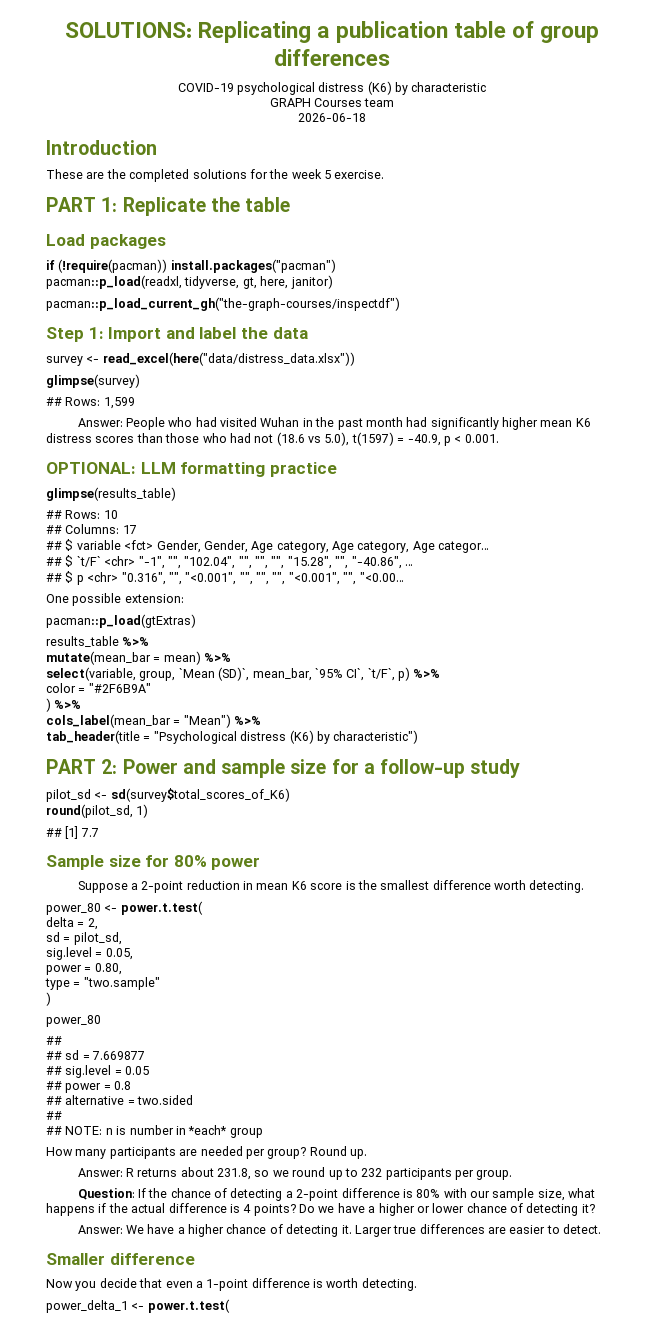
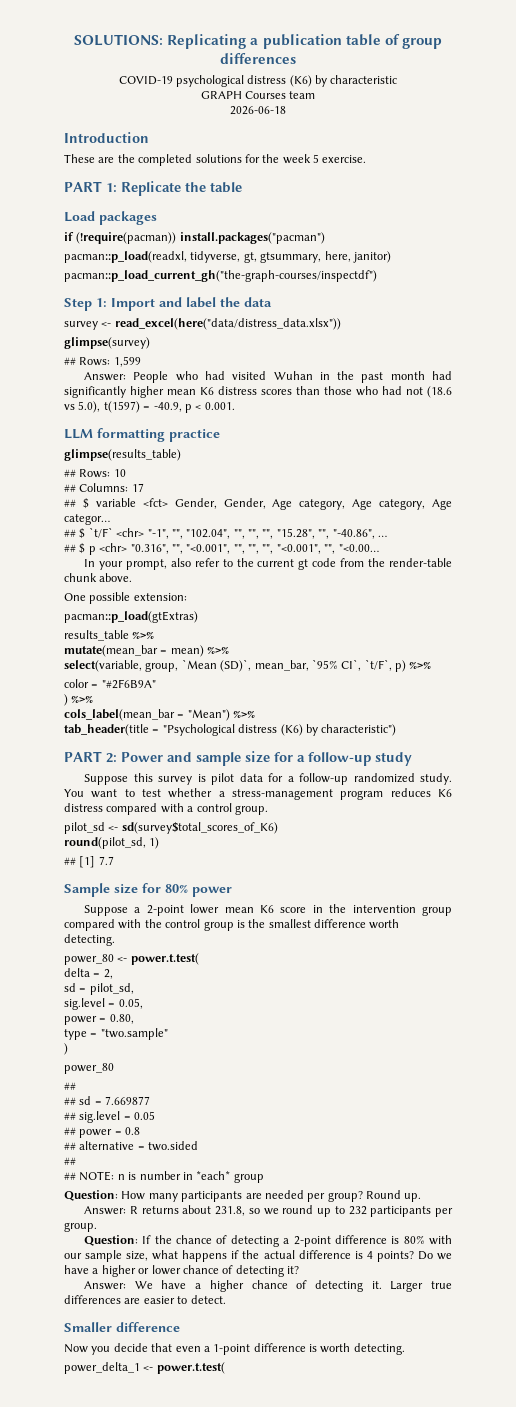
- pacman::p_load(readxl, tidyverse, gt, here, janitor)
+ pacman::p_load(readxl, tidyverse, gt, gtsummary, here, janitor)
- OPTIONAL: LLM formatting practice
+ LLM formatting practice
+ In your prompt, also refer to the current gt code from the render-table chunk above.
+ Suppose this survey is pilot data for a follow-up randomized study. You want to test whether a stress-management program reduces K6 distress compared with a control group.
- Suppose a 2-point reduction in mean K6 score is the smallest difference worth detecting.
+ Suppose a 2-point lower mean K6 score in the intervention group compared with the control group is the smallest difference worth detecting.
- How many participants are needed per group?
+ Question: How many participants are needed per group?

